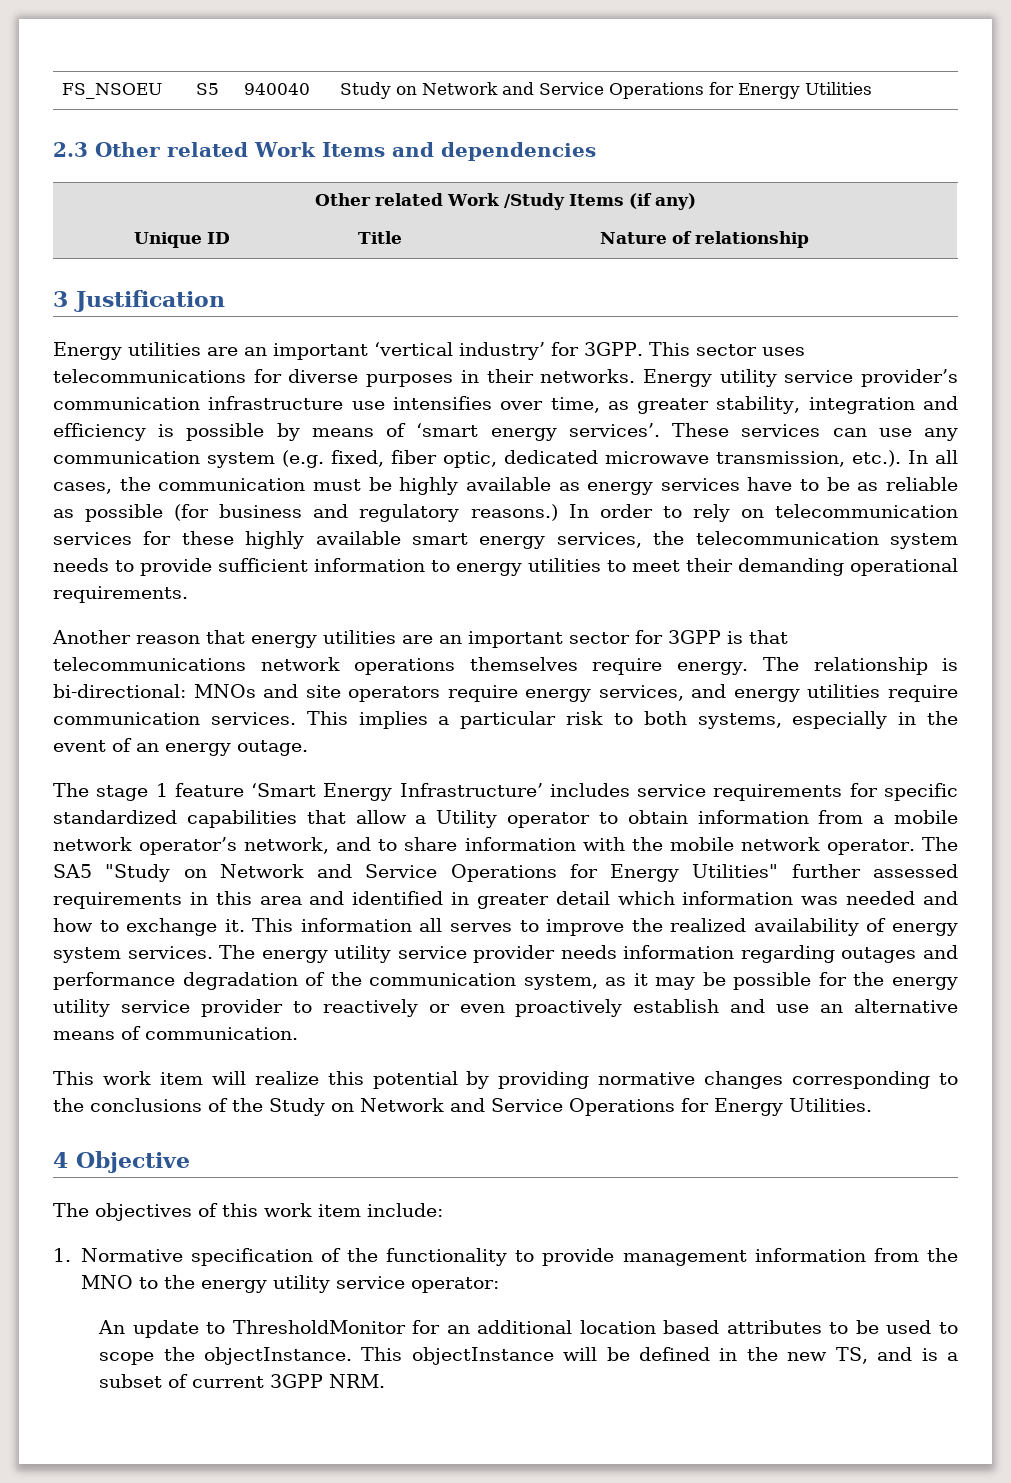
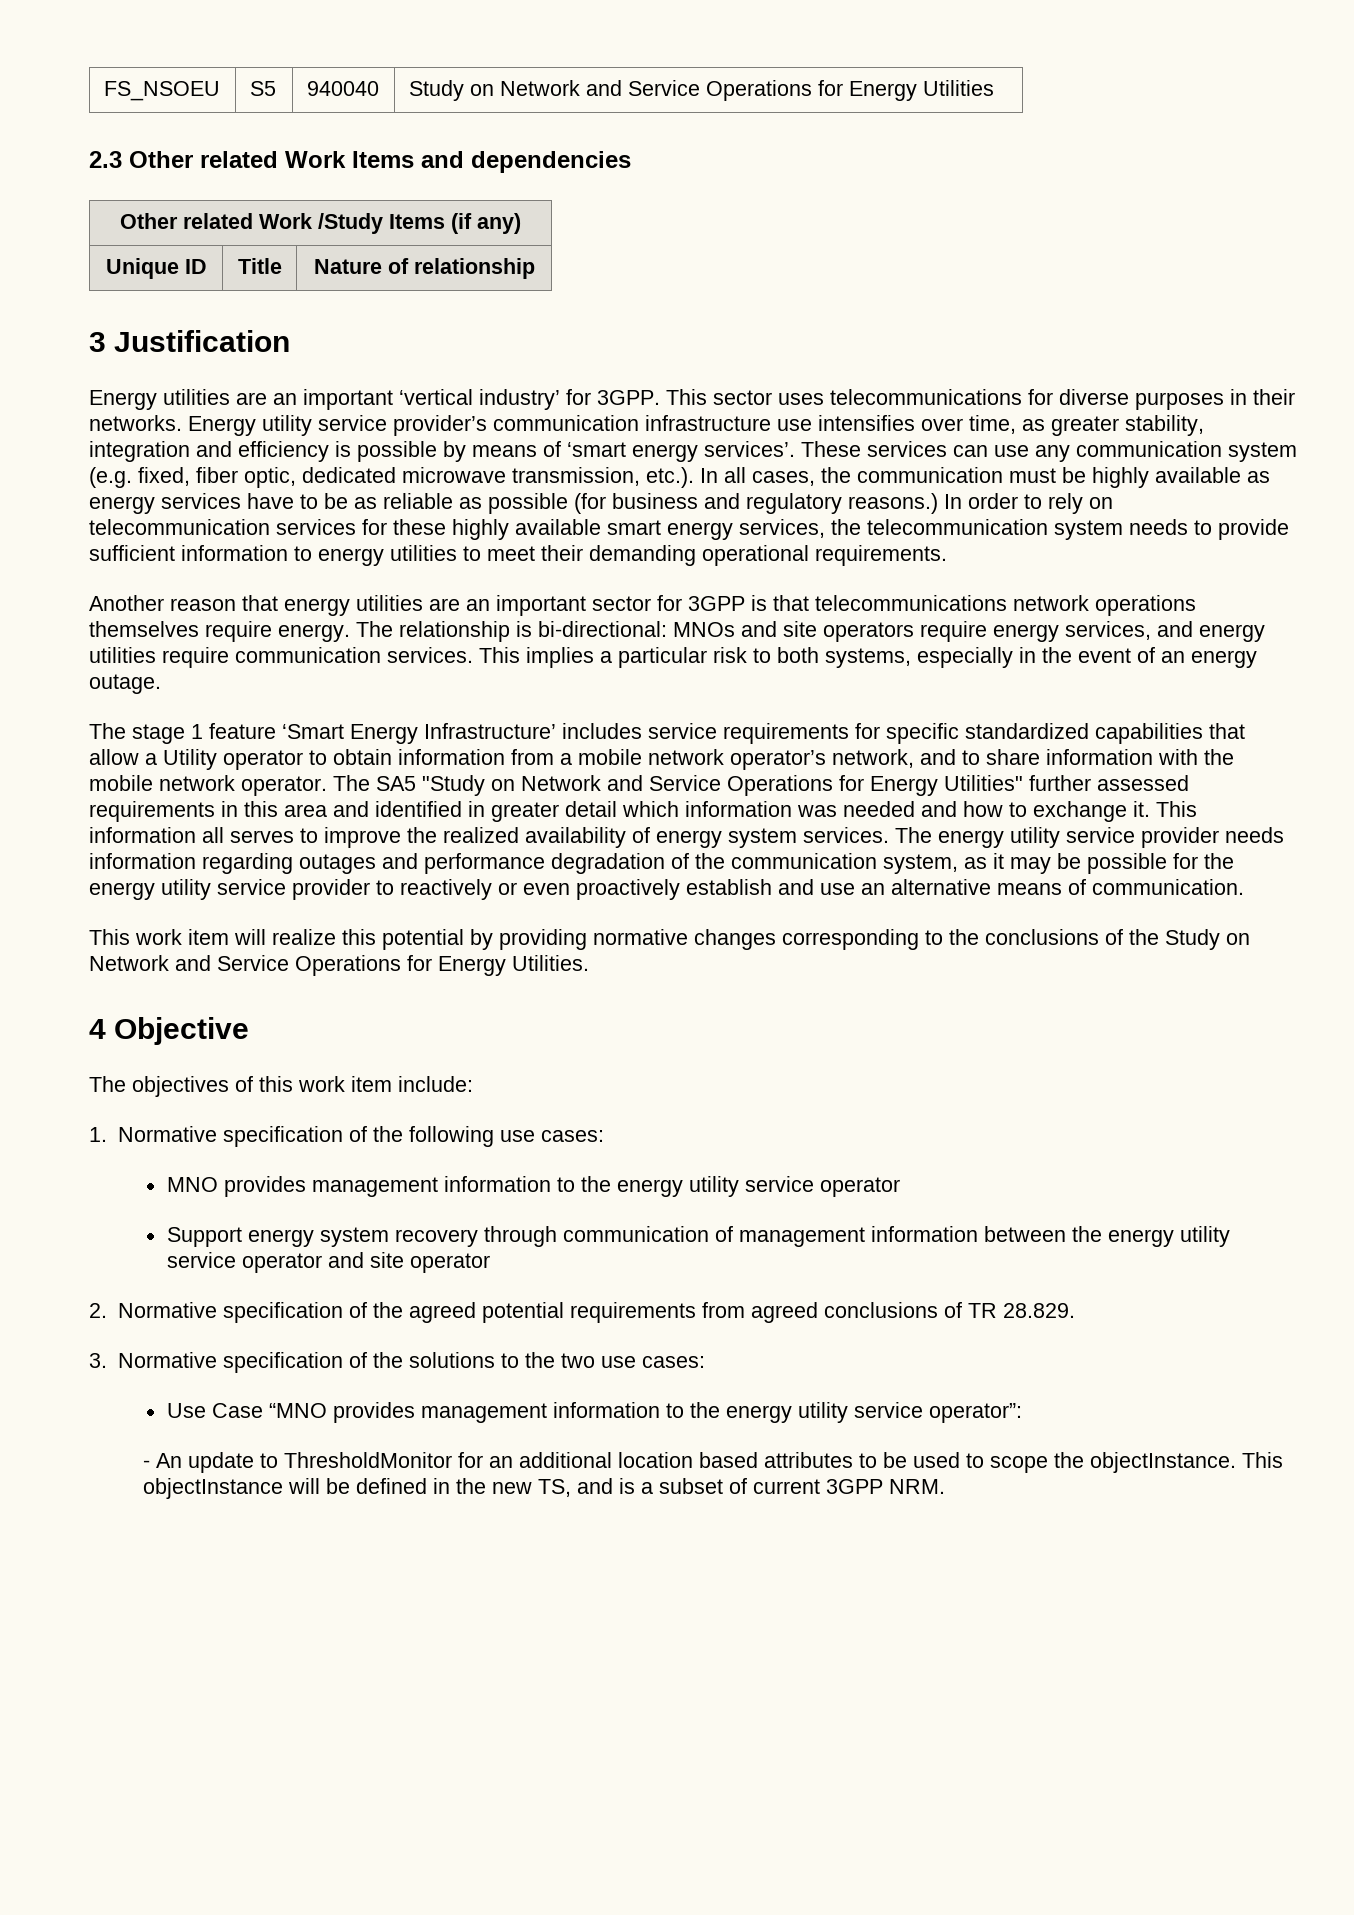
- 1. Normative specification of the functionality to provide management information from the MNO to the energy utility service operator:
- An update to ThresholdMonitor for an additional location based attributes to be used to scope the objectInstance.
+ 1. Normative specification of the following use cases:
+ MNO provides management information to the energy utility service operator
+ Support energy system recovery through communication of management information between the energy utility service operator and site operator
+ 2. Normative specification of the agreed potential requirements from agreed conclusions of TR 28.829.
+ 3. Normative specification of the solutions to the two use cases:
+ Use Case “MNO provides management information to the energy utility service operator”:
+ - An update to ThresholdMonitor for an additional location based attributes to be used to scope the objectInstance.

